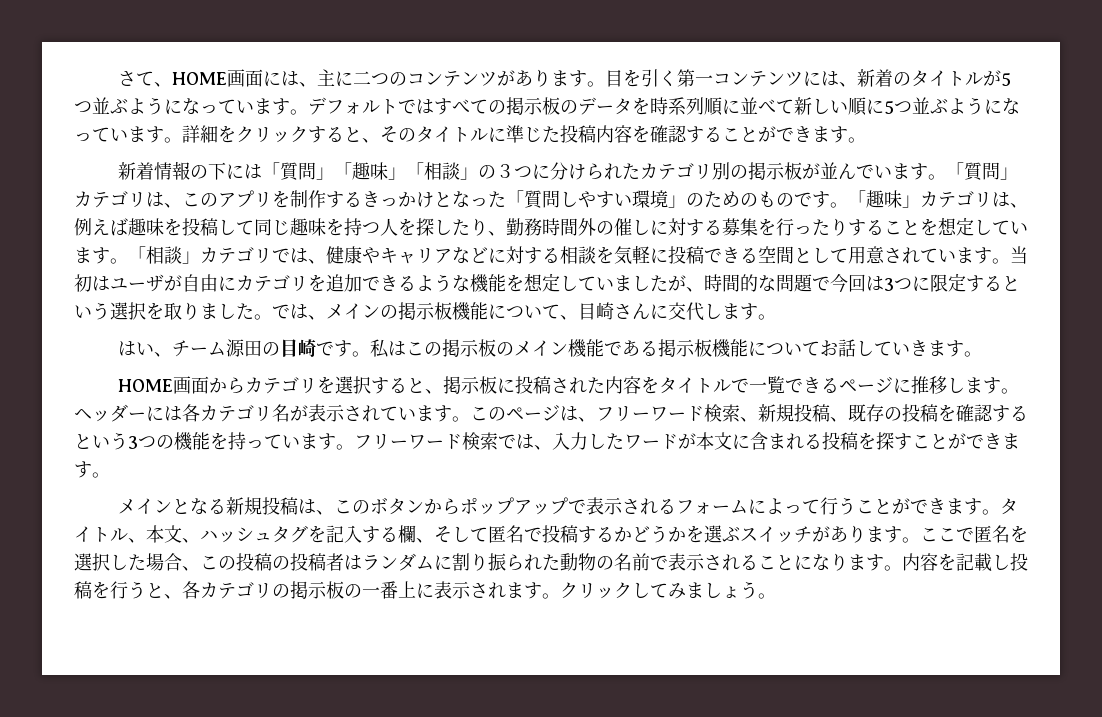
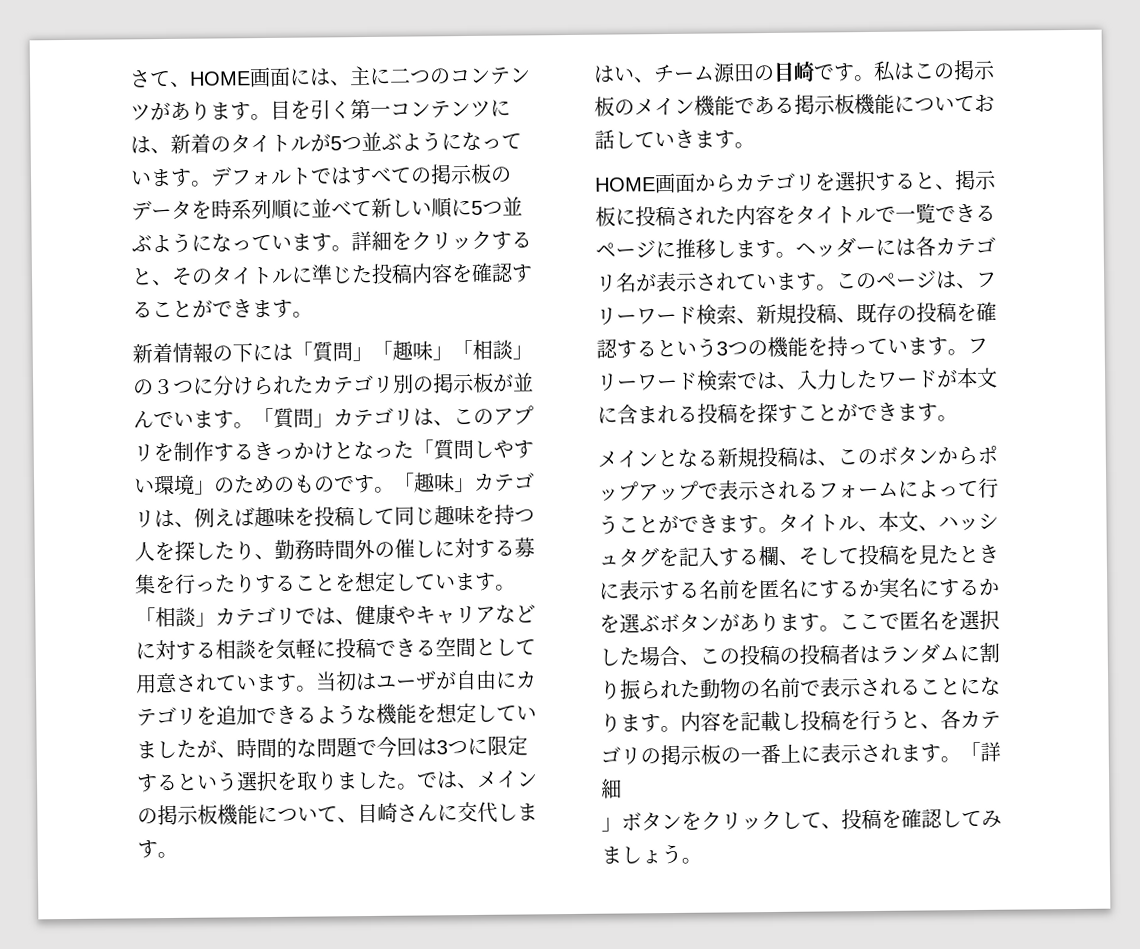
- タイトル、本文、ハッシュタグを記入する欄、そして匿名で投稿するかどうかを選ぶスイッチがあります。
+ タイトル、本文、ハッシュタグを記入する欄、そして投稿を見たときに表示する名前を匿名にするか実名にするかを選ぶボタンがあります。
- クリックしてみましょう。
+ 「詳細
+ 」ボタンをクリックして、投稿を確認してみましょう。

